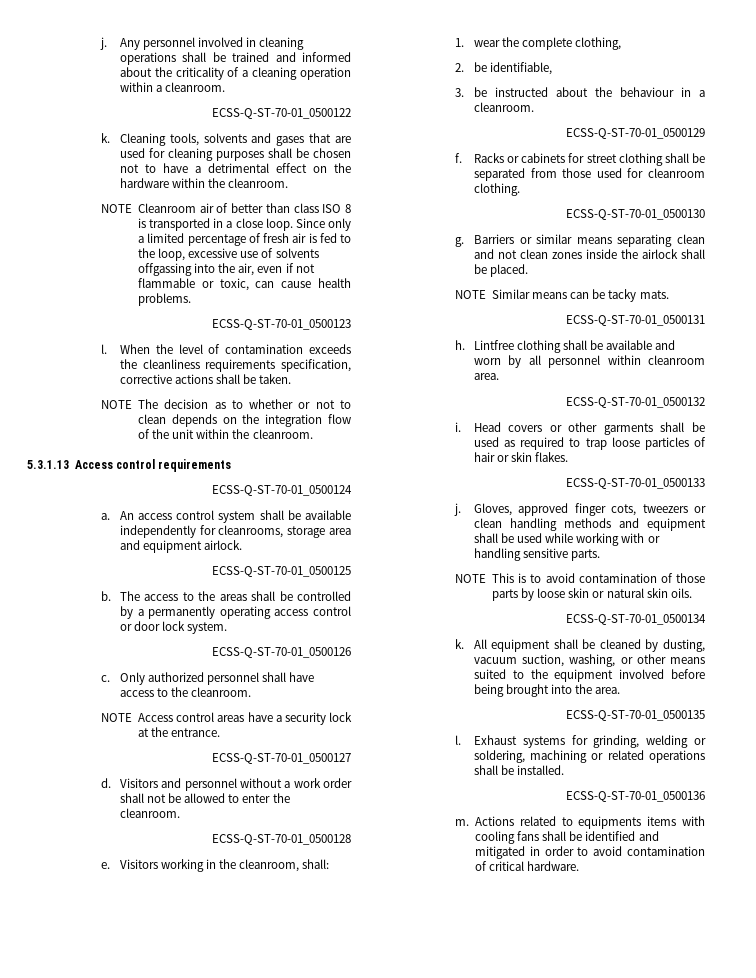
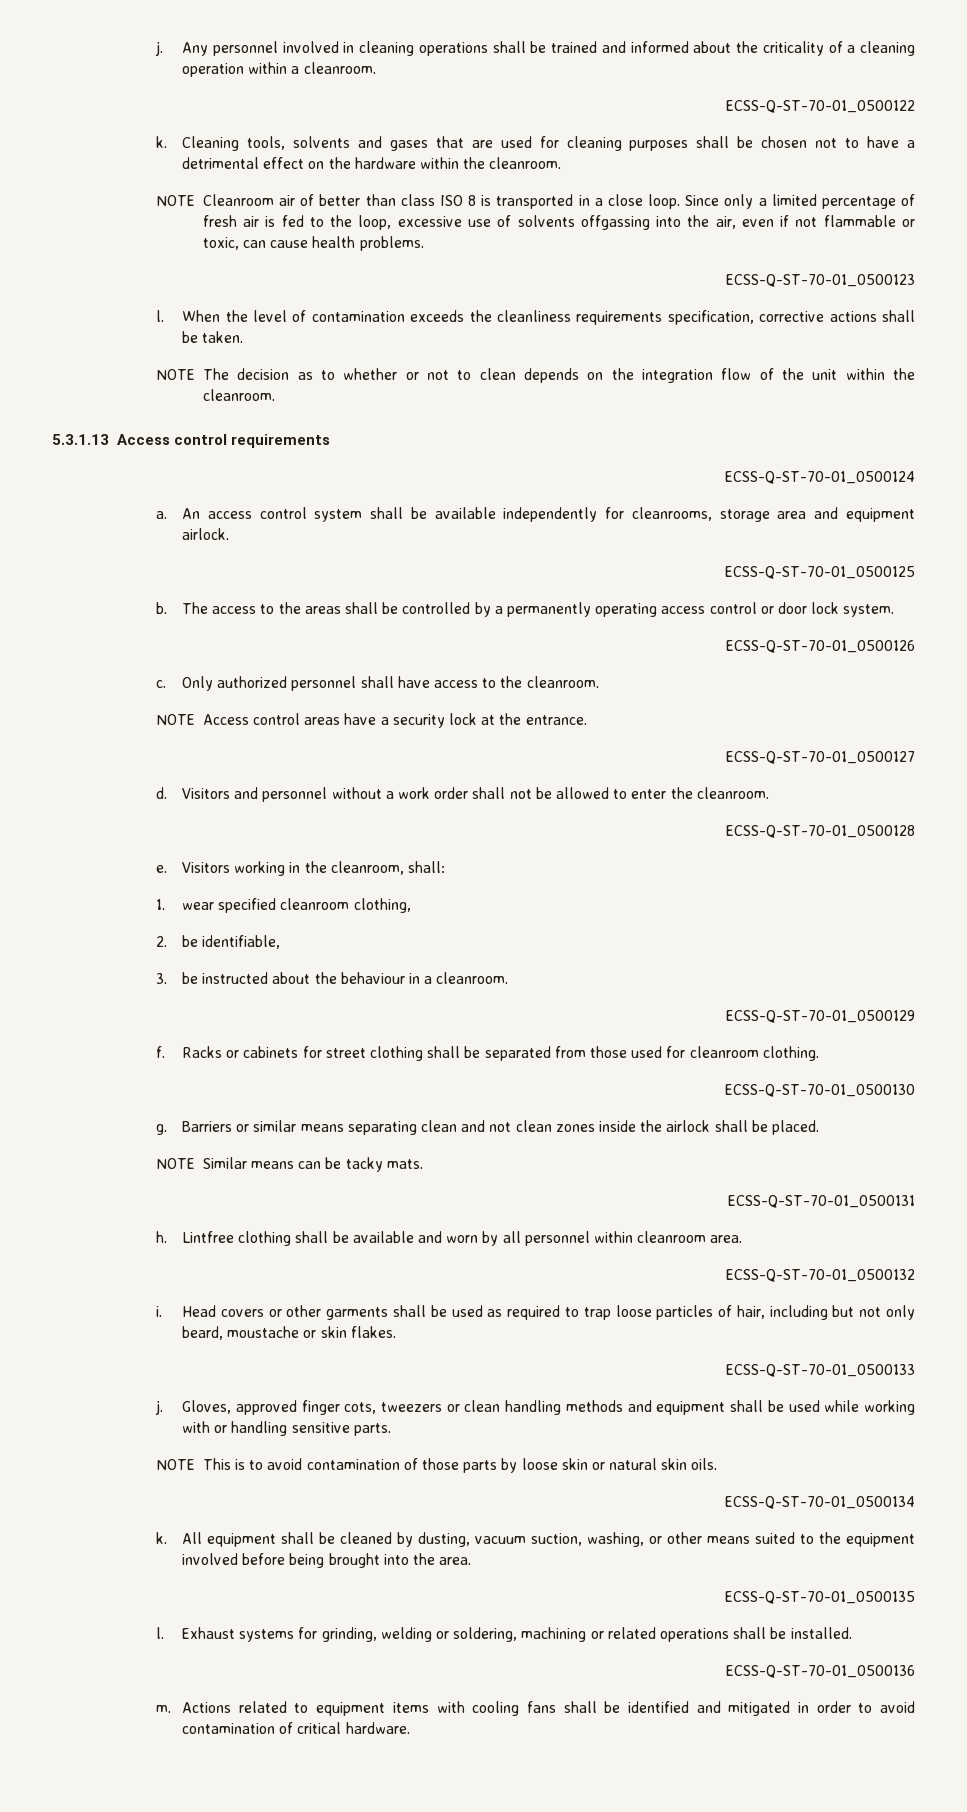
- 1. wear the complete clothing,
+ 1. wear specified cleanroom clothing,
- Head covers or other garments shall be used as required to trap loose particles of hair or skin flakes.
+ Head covers or other garments shall be used as required to trap loose particles of hair, including but not only beard, moustache or skin flakes.
- Actions related to equipments items with cooling fans shall be identified and mitigated in order to avoid contamination of critical hardware.
+ Actions related to equipment items with cooling fans shall be identified and mitigated in order to avoid contamination of critical hardware.

